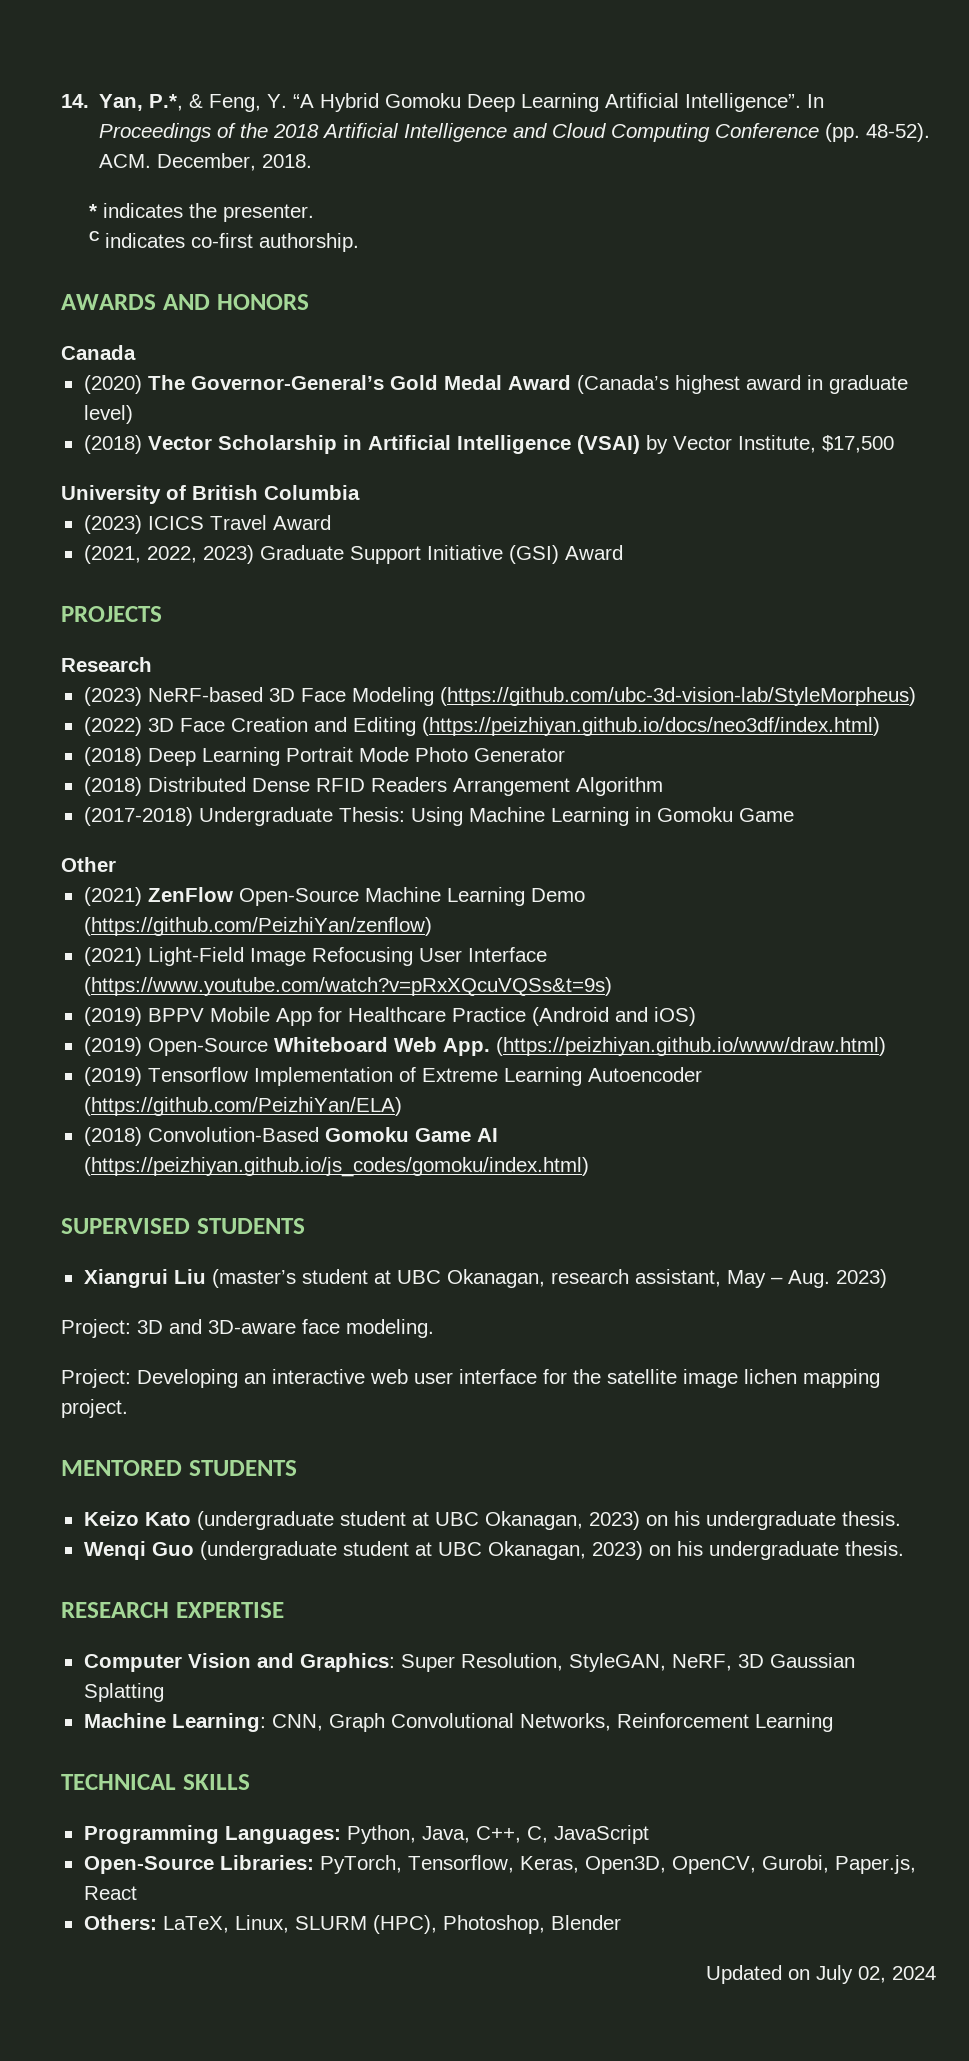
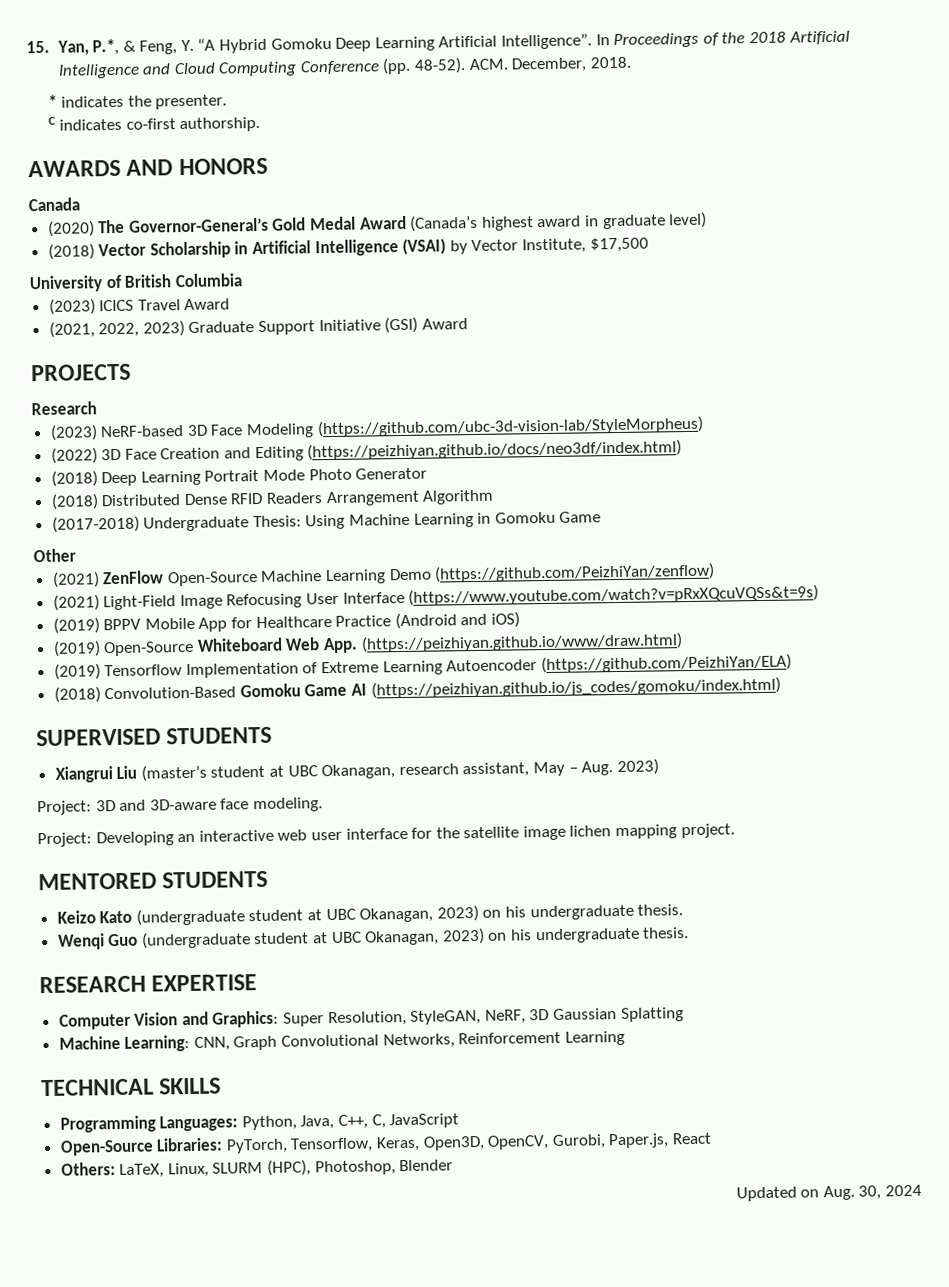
- 14. Yan, P.*, & Feng, Y. “A Hybrid Gomoku Deep Learning Artificial Intelligence”.
+ 15. Yan, P.*, & Feng, Y. “A Hybrid Gomoku Deep Learning Artificial Intelligence”.
- Updated on July 02, 2024
+ Updated on Aug. 30, 2024

